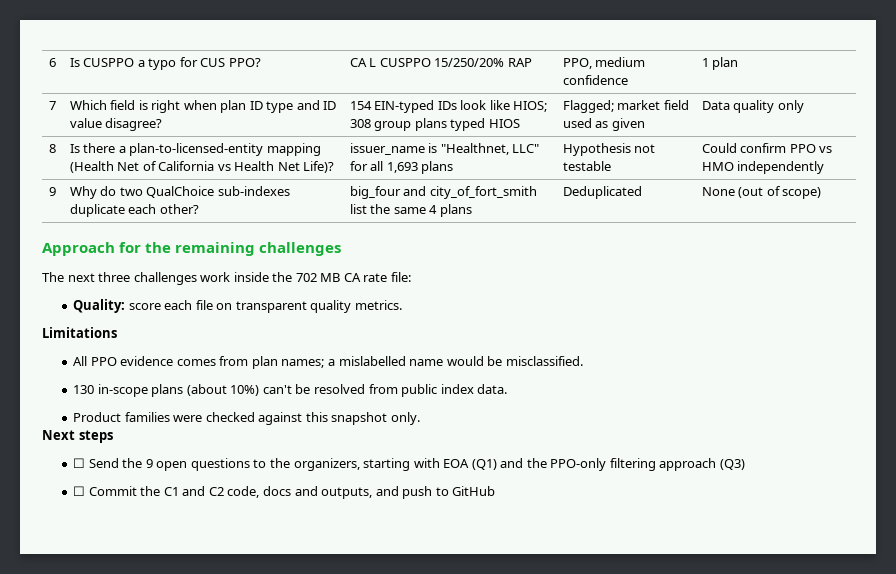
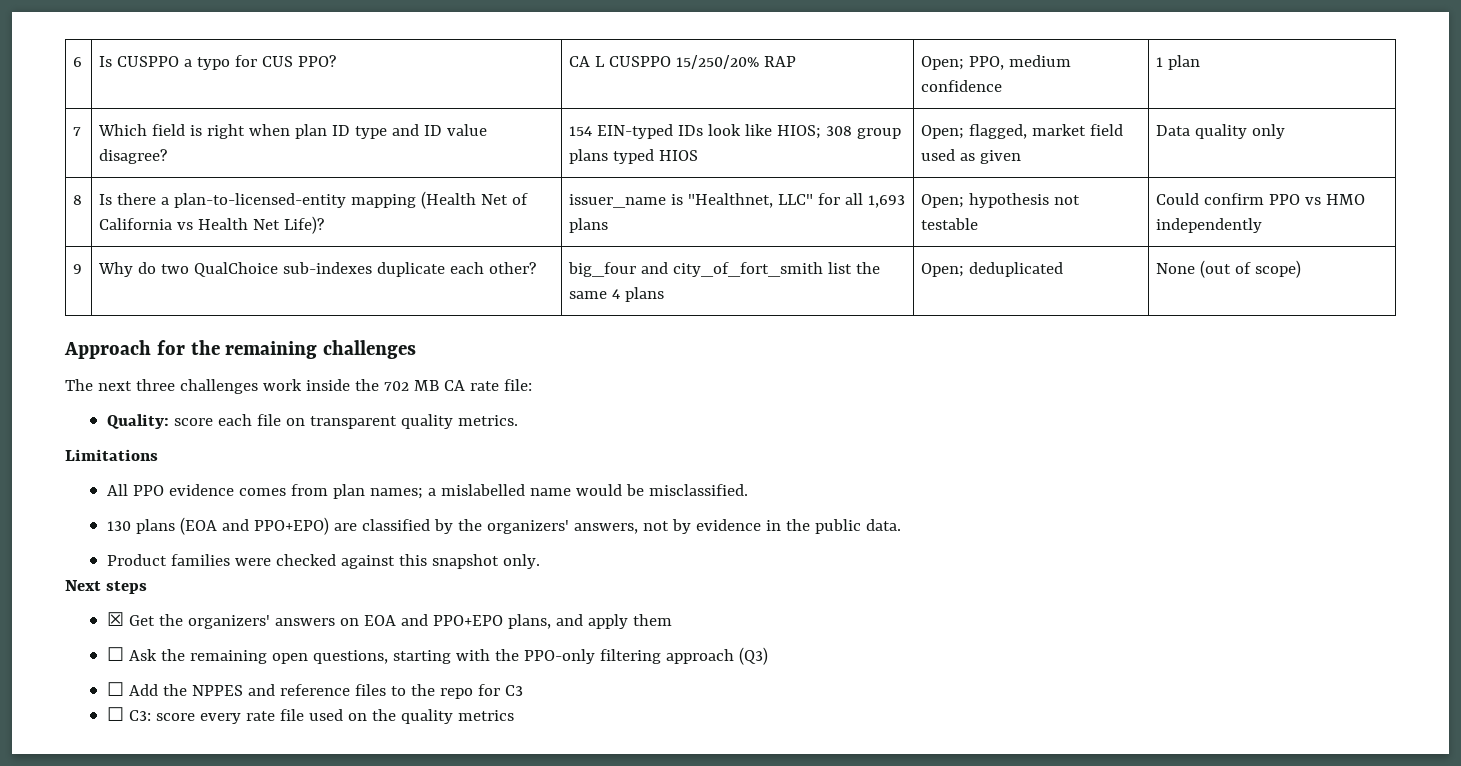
- 6 | Is CUSPPO a typo for CUS PPO? | CA L CUSPPO 15/250/20% RAP | PPO, medium confidence | 1 plan
+ 6 | Is CUSPPO a typo for CUS PPO? | CA L CUSPPO 15/250/20% RAP | Open; PPO, medium confidence | 1 plan
- 7 | Which field is right when plan ID type and ID value disagree? | 154 EIN-typed IDs look like HIOS; 308 group plans typed HIOS | Flagged; market field used as given | Data quality only
+ 7 | Which field is right when plan ID type and ID value disagree? | 154 EIN-typed IDs look like HIOS; 308 group plans typed HIOS | Open; flagged, market field used as given | Data quality only
- 8 | Is there a plan-to-licensed-entity mapping (Health Net of California vs Health Net Life)? | issuer_name is "Healthnet, LLC" for all 1,693 plans | Hypothesis not testable | Could confirm PPO vs HMO independently
+ 8 | Is there a plan-to-licensed-entity mapping (Health Net of California vs Health Net Life)? | issuer_name is "Healthnet, LLC" for all 1,693 plans | Open; hypothesis not testable | Could confirm PPO vs HMO independently
- 9 | Why do two QualChoice sub-indexes duplicate each other? | big_four and city_of_fort_smith list the same 4 plans | Deduplicated | None (out of scope)
+ 9 | Why do two QualChoice sub-indexes duplicate each other? | big_four and city_of_fort_smith list the same 4 plans | Open; deduplicated | None (out of scope)
- 130 in-scope plans (about 10%) can't be resolved from public index data.
+ 130 plans (EOA and PPO+EPO) are classified by the organizers' answers, not by evidence in the public data.
- ☐ Send the 9 open questions to the organizers, starting with EOA (Q1) and the PPO-only filtering approach (Q3)
+ ☒ Get the organizers' answers on EOA and PPO+EPO plans, and apply them
+ ☐ Ask the remaining open questions, starting with the PPO-only filtering approach (Q3)
- ☐ Commit the C1 and C2 code, docs and outputs, and push to GitHub
+ ☐ Add the NPPES and reference files to the repo for C3
+ ☐ C3: score every rate file used on the quality metrics

